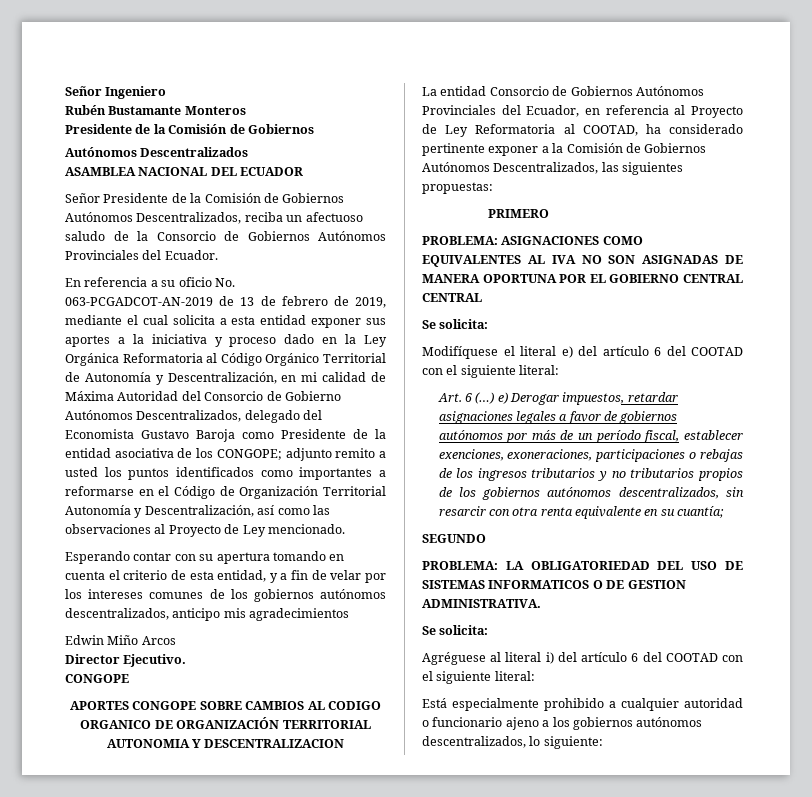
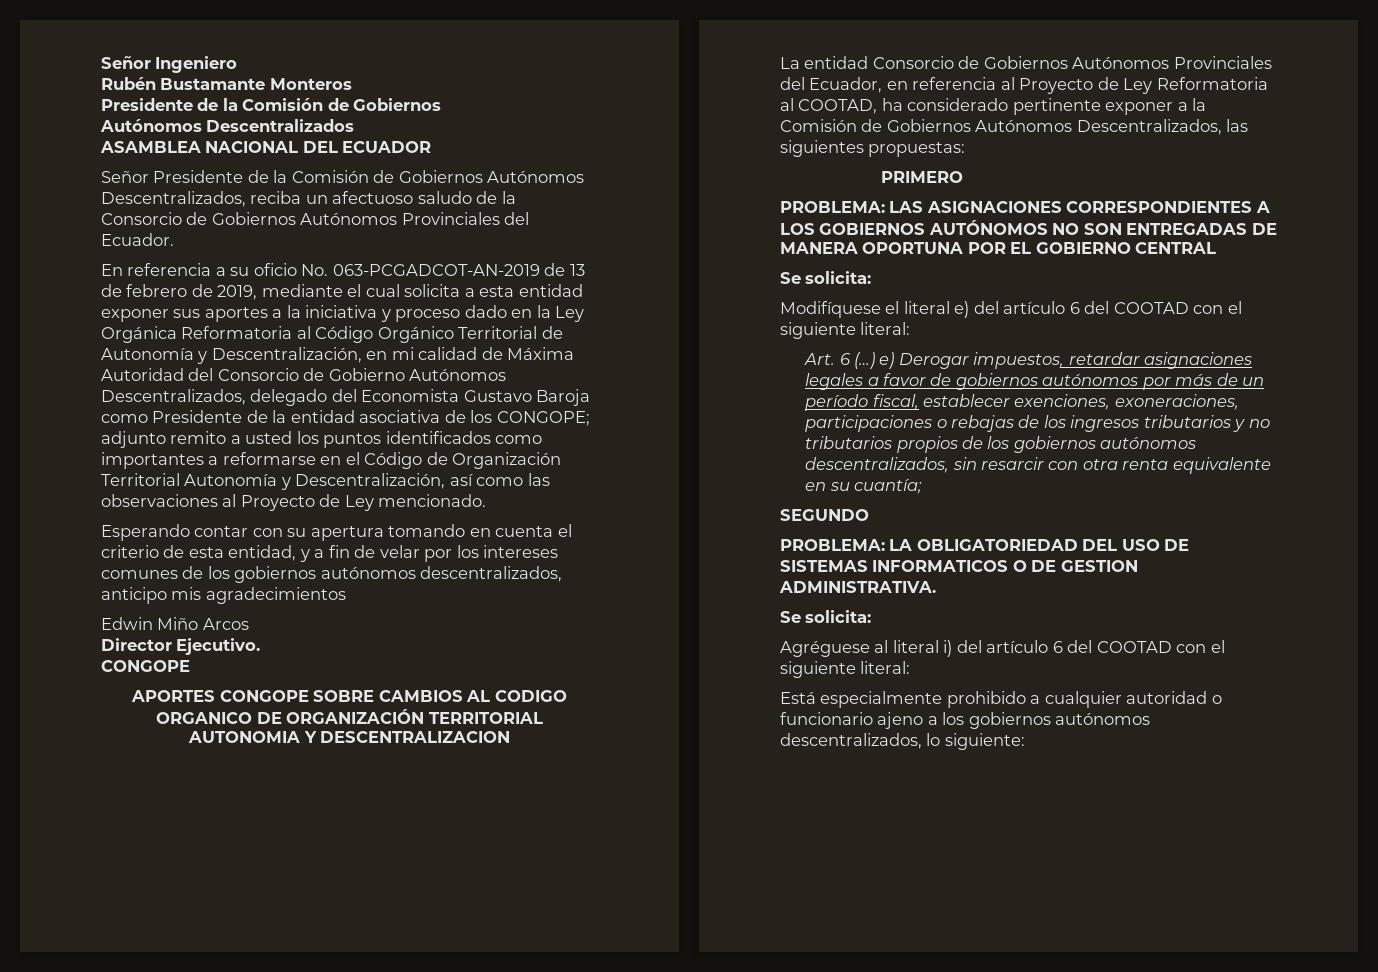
- PROBLEMA: ASIGNACIONES COMO EQUIVALENTES AL IVA NO SON ASIGNADAS DE MANERA OPORTUNA POR EL GOBIERNO CENTRAL CENTRAL
+ PROBLEMA: LAS ASIGNACIONES CORRESPONDIENTES A LOS GOBIERNOS AUTÓNOMOS NO SON ENTREGADAS DE MANERA OPORTUNA POR EL GOBIERNO CENTRAL

